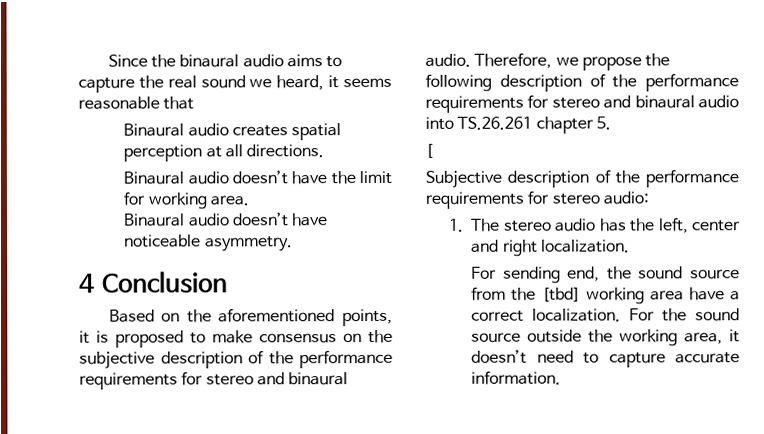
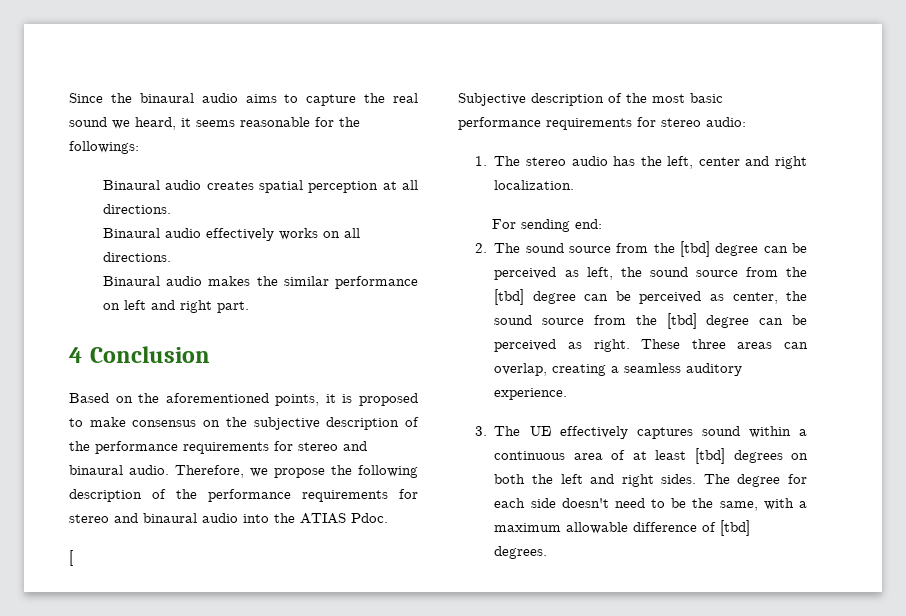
- Since the binaural audio aims to capture the real sound we heard, it seems reasonable that
+ Since the binaural audio aims to capture the real sound we heard, it seems reasonable for the followings:
- Binaural audio doesn’t have the limit for working area.
- Binaural audio doesn’t have noticeable asymmetry.
+ Binaural audio effectively works on all directions.
+ Binaural audio makes the similar performance on left and right part.
- Therefore, we propose the following description of the performance requirements for stereo and binaural audio into TS.26.261 chapter 5.
+ Therefore, we propose the following description of the performance requirements for stereo and binaural audio into the ATIAS Pdoc.
- Subjective description of the performance requirements for stereo audio:
+ Subjective description of the most basic performance requirements for stereo audio:
- For sending end, the sound source from the [tbd] working area have a correct localization. For the sound source outside the working area, it doesn’t need to capture accurate information.
+ For sending end:
+ 2. The sound source from the [tbd] degree can be perceived as left, the sound source from the [tbd] degree can be perceived as center, the sound source from the [tbd] degree can be perceived as right. These three areas can overlap, creating a seamless auditory experience.
+ 3. The UE effectively captures sound within a continuous area of at least [tbd] degrees on both the left and right sides. The degree for each side doesn't need to be the same, with a maximum allowable difference of [tbd] degrees.

